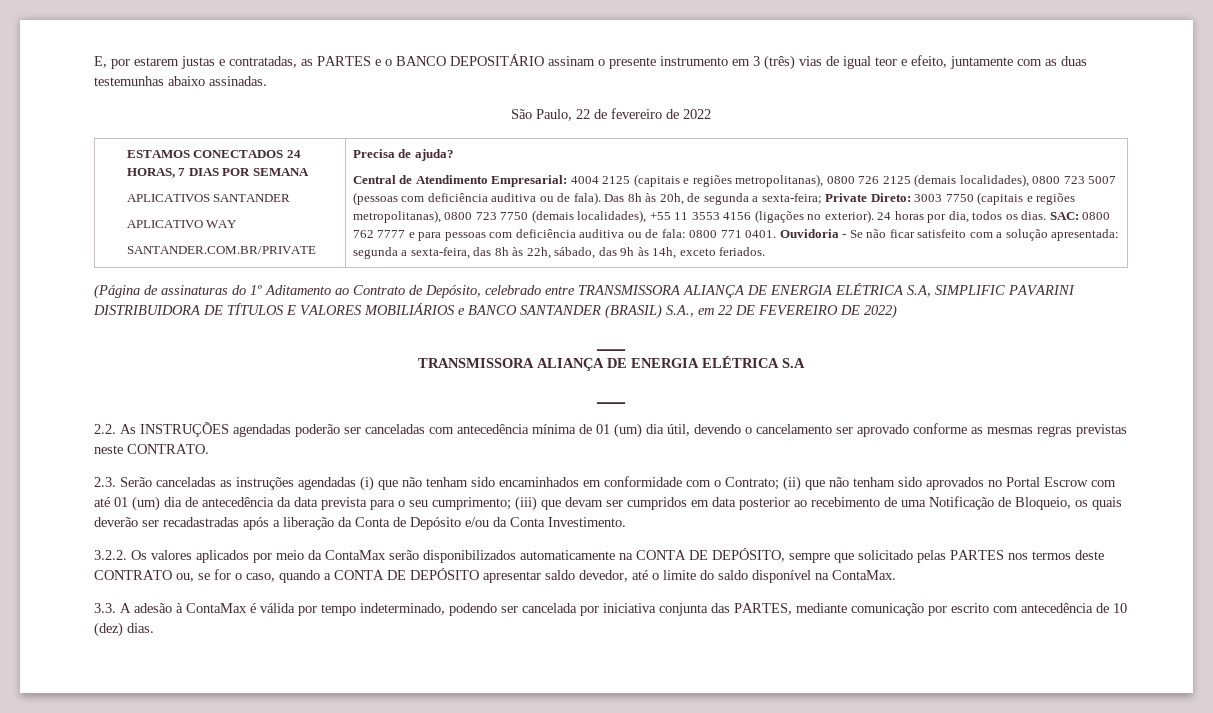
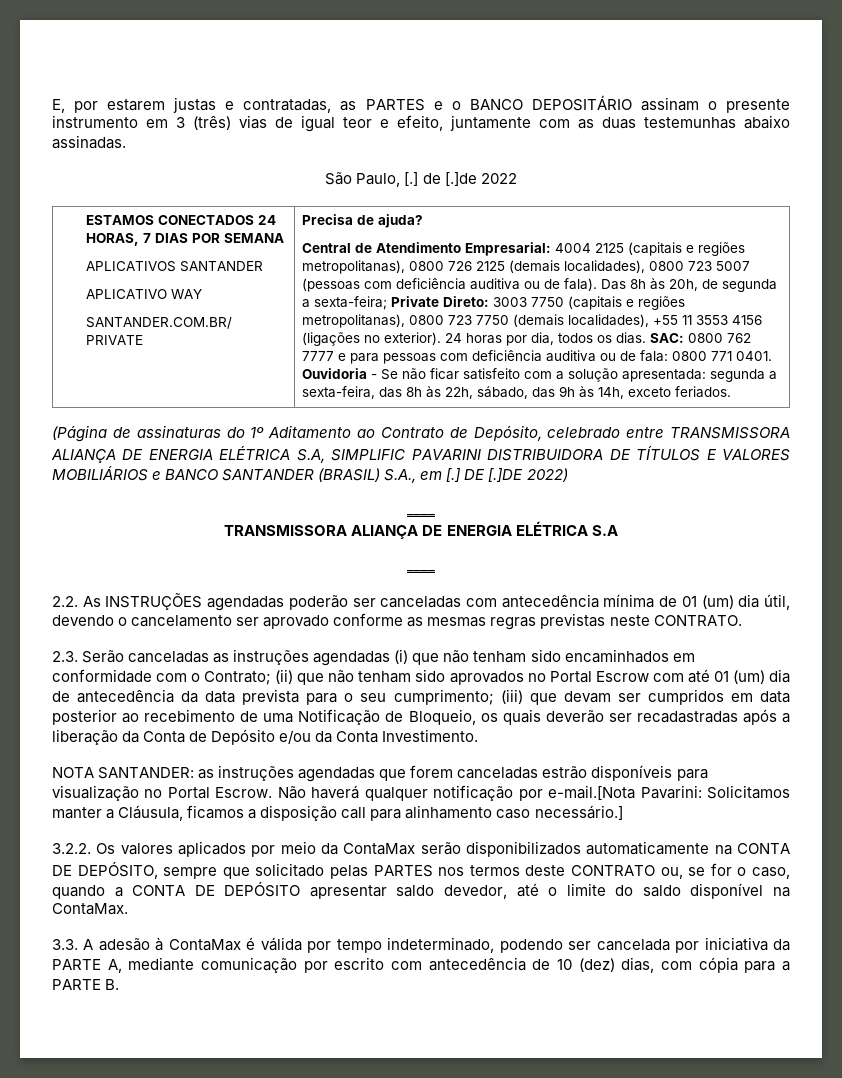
- São Paulo, 22 de fevereiro de 2022
+ São Paulo, [.] de [.]de 2022
- (Página de assinaturas do 1º Aditamento ao Contrato de Depósito, celebrado entre TRANSMISSORA ALIANÇA DE ENERGIA ELÉTRICA S.A, SIMPLIFIC PAVARINI DISTRIBUIDORA DE TÍTULOS E VALORES MOBILIÁRIOS e BANCO SANTANDER (BRASIL) S.A., em 22 DE FEVEREIRO DE 2022)
+ (Página de assinaturas do 1º Aditamento ao Contrato de Depósito, celebrado entre TRANSMISSORA ALIANÇA DE ENERGIA ELÉTRICA S.A, SIMPLIFIC PAVARINI DISTRIBUIDORA DE TÍTULOS E VALORES MOBILIÁRIOS e BANCO SANTANDER (BRASIL) S.A., em [.] DE [.]DE 2022)
+ NOTA SANTANDER: as instruções agendadas que forem canceladas estrão disponíveis para visualização no Portal Escrow. Não haverá qualquer notificação por e-mail.[Nota Pavarini: Solicitamos manter a Cláusula, ficamos a disposição call para alinhamento caso necessário.]
- 3.3. A adesão à ContaMax é válida por tempo indeterminado, podendo ser cancelada por iniciativa conjunta das PARTES, mediante comunicação por escrito com antecedência de 10 (dez) dias.
+ 3.3. A adesão à ContaMax é válida por tempo indeterminado, podendo ser cancelada por iniciativa da PARTE A, mediante comunicação por escrito com antecedência de 10 (dez) dias, com cópia para a PARTE B.

